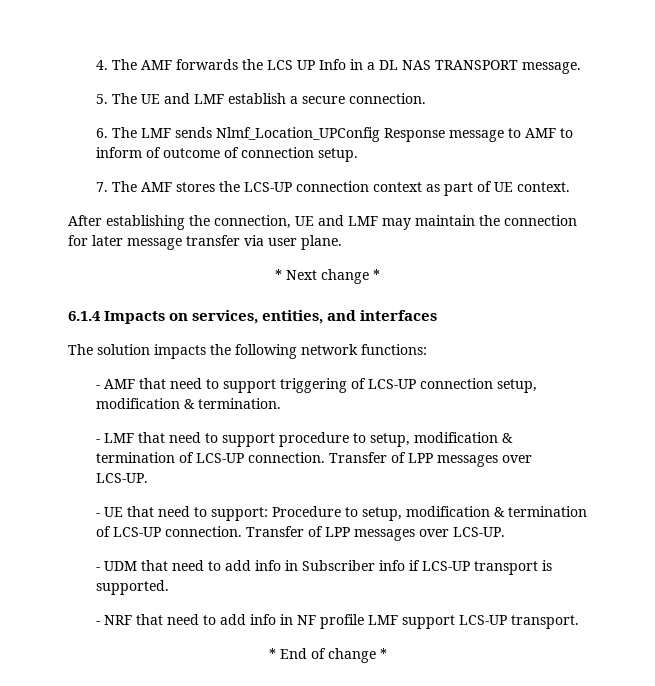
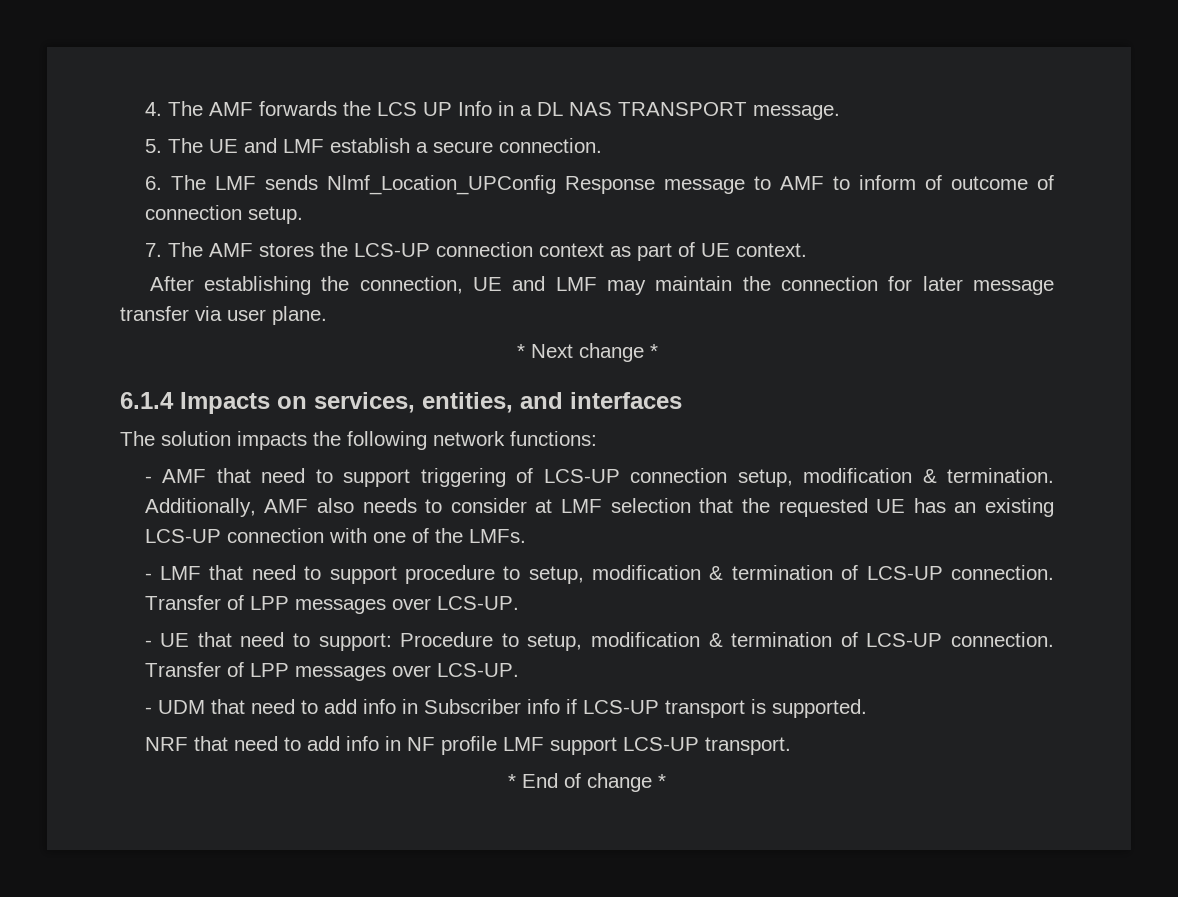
+ Additionally, AMF also needs to consider at LMF selection that the requested UE has an existing LCS-UP connection with one of the LMFs.
- - NRF that need to add info in NF profile LMF support LCS-UP transport.
+ NRF that need to add info in NF profile LMF support LCS-UP transport.

